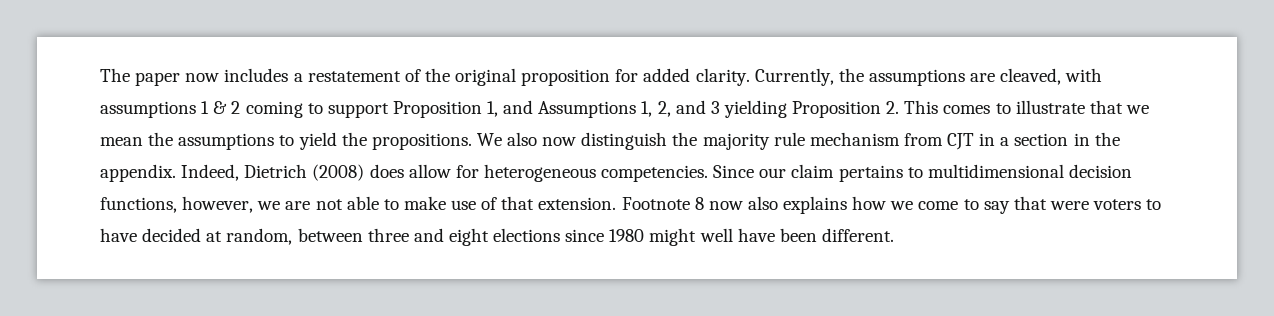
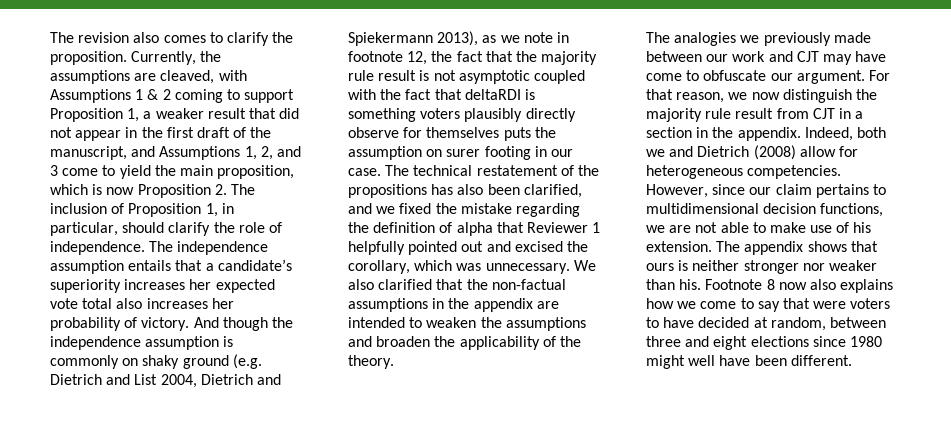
- The paper now includes a restatement of the original proposition for added clarity.
+ The revision also comes to clarify the proposition.
- Currently, the assumptions are cleaved, with assumptions 1 & 2 coming to support Proposition 1, and Assumptions 1, 2, and 3 yielding Proposition 2. This comes to illustrate that we mean the assumptions to yield the propositions. We also now distinguish the majority rule mechanism from CJT in a section in the appendix.
+ Currently, the assumptions are cleaved, with Assumptions 1 & 2 coming to support Proposition 1, a weaker result that did not appear in the first draft of the manuscript, and Assumptions 1, 2, and 3 come to yield the main proposition, which is now Proposition 2. The inclusion of Proposition 1, in particular, should clarify the role of independence. The independence assumption entails that a candidate’s superiority increases her expected vote total also increases her probability of victory. And though the independence assumption is commonly on shaky ground (e.g. Dietrich and List 2004, Dietrich and Spiekermann 2013), as we note in footnote 12, the fact that the majority rule result is not asymptotic coupled with the fact that deltaRDI is something voters plausibly directly observe for themselves puts the assumption on surer footing in our case. The technical restatement of the propositions has also been clarified, and we fixed the mistake regarding the definition of alpha that Reviewer 1 helpfully pointed out and excised the corollary, which was unnecessary. We also clarified that the non-factual assumptions in the appendix are intended to weaken the assumptions and broaden the applicability of the theory.
+ The analogies we previously made between our work and CJT may have come to obfuscate our argument. For that reason, we now distinguish the majority rule result from CJT in a section in the appendix.
- Indeed, Dietrich (2008) does allow for heterogeneous competencies.
+ Indeed, both we and Dietrich (2008) allow for heterogeneous competencies.
- Since our claim pertains to multidimensional decision functions, however, we are not able to make use of that extension.
+ However, since our claim pertains to multidimensional decision functions, we are not able to make use of his extension. The appendix shows that ours is neither stronger nor weaker than his.

